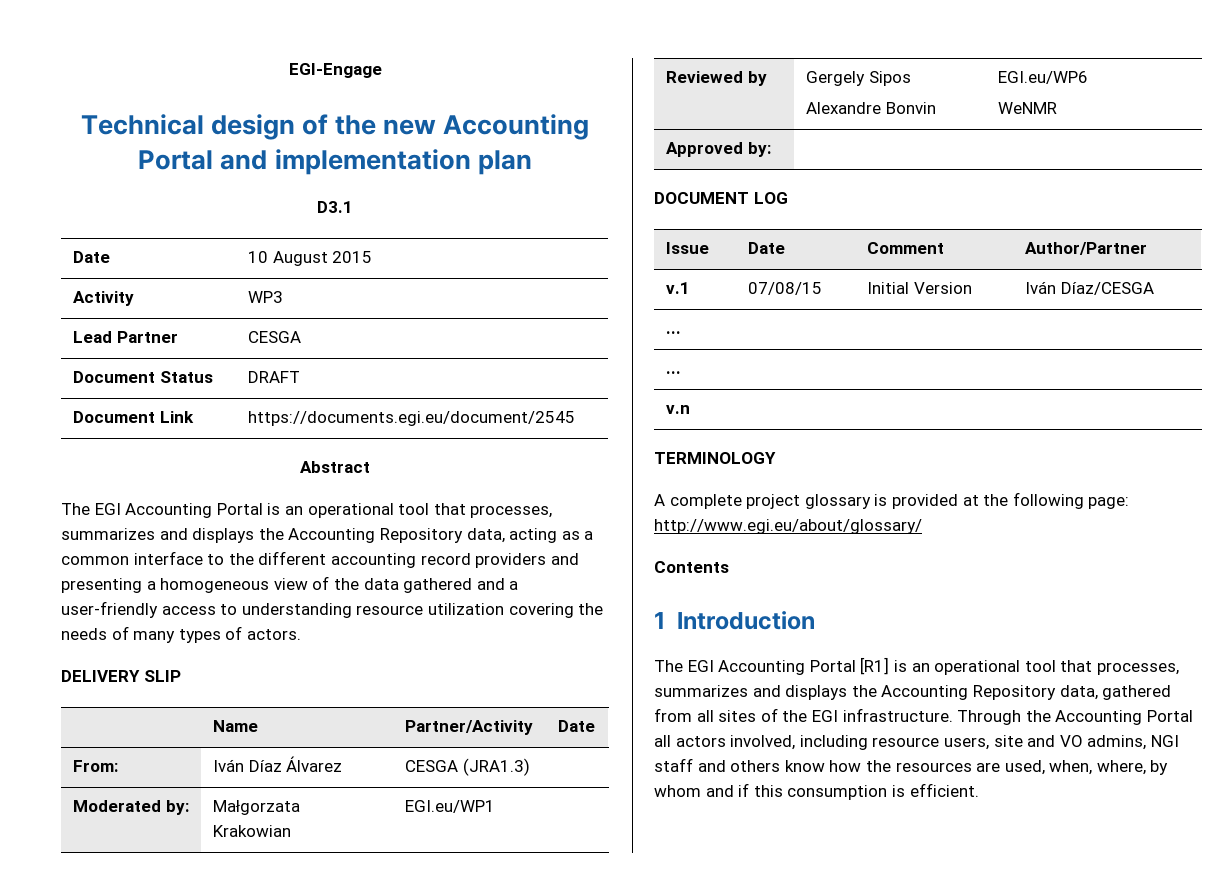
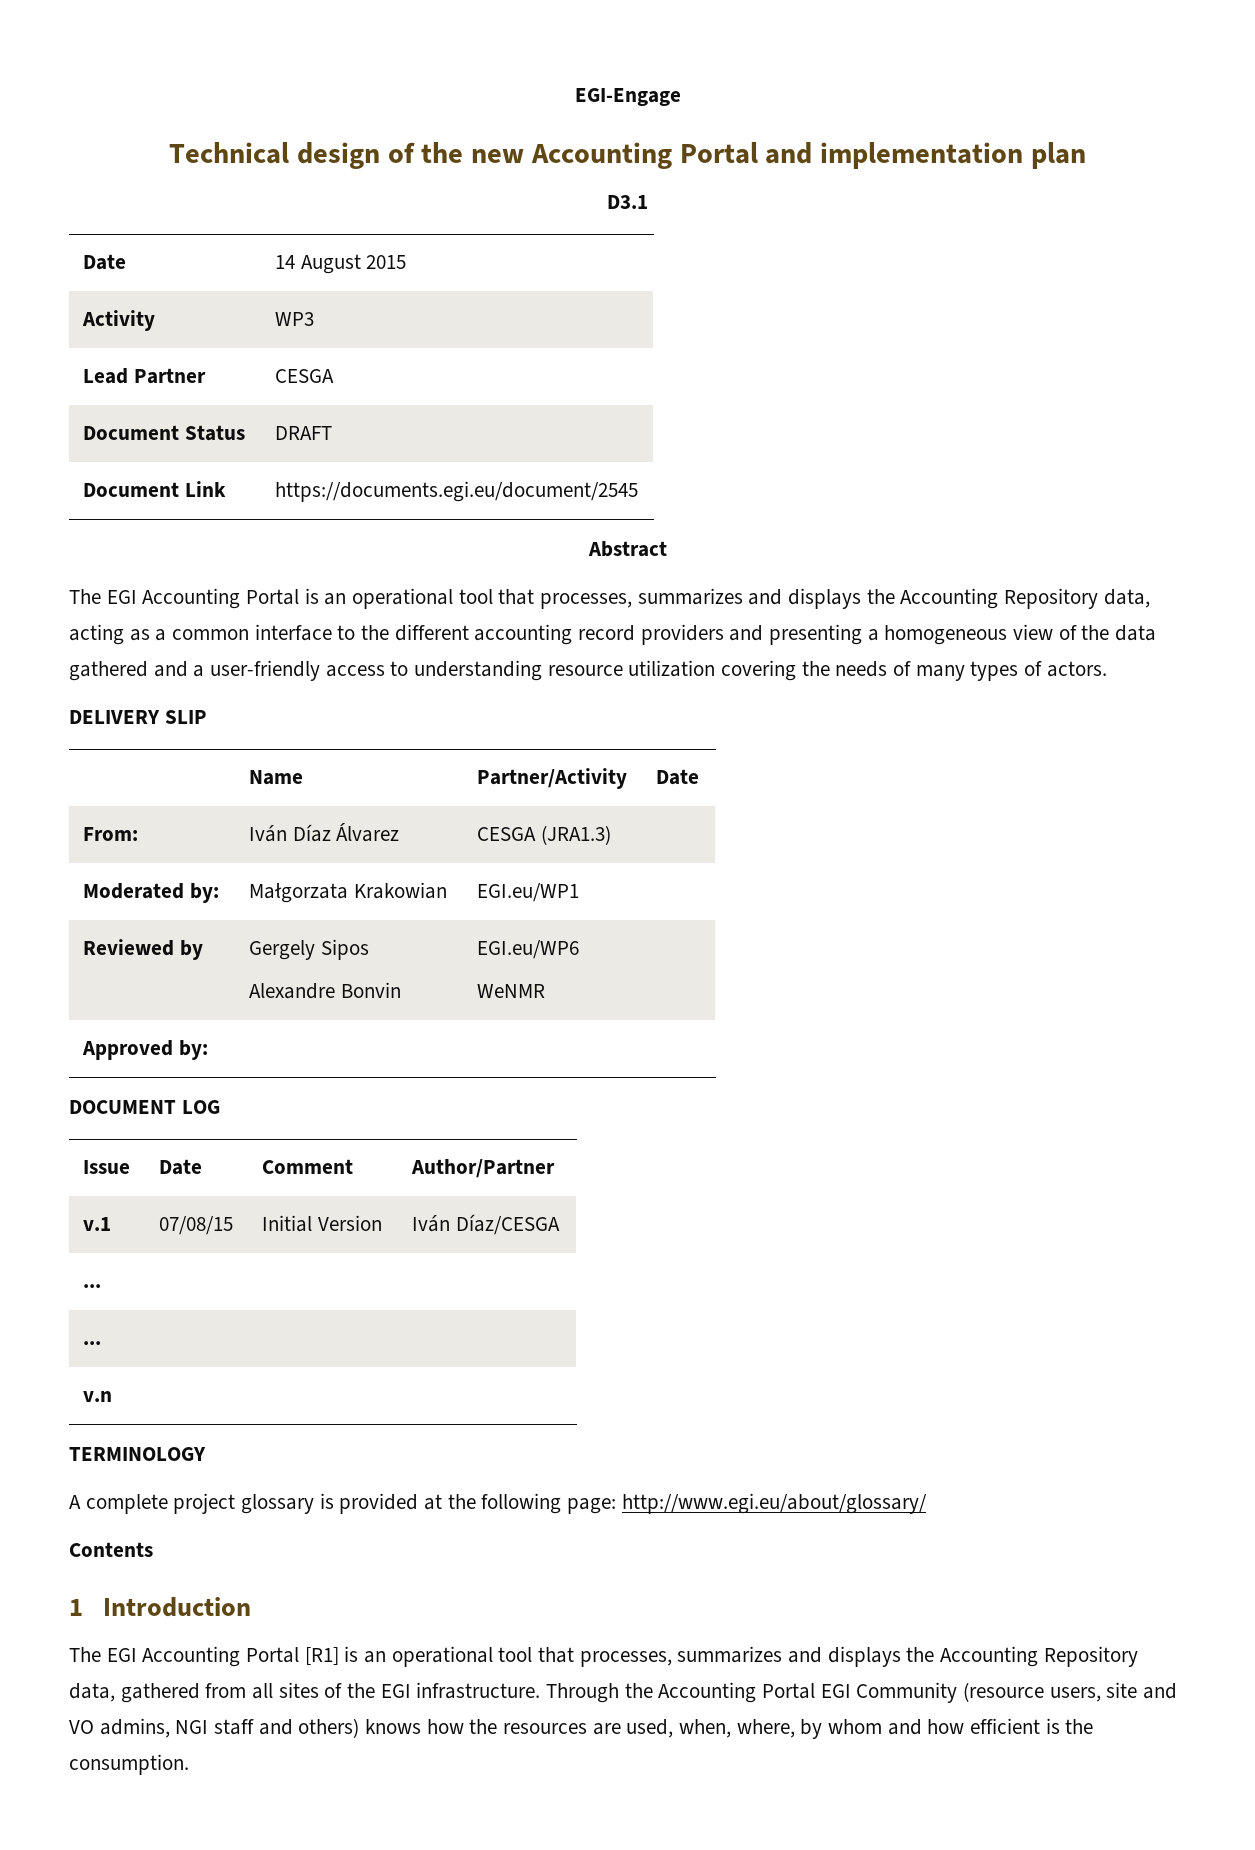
- Date | 10 August 2015
+ Date | 14 August 2015
- Through the Accounting Portal all actors involved, including resource users, site and VO admins, NGI staff and others know how the resources are used, when, where, by whom and if this consumption is efficient.
+ Through the Accounting Portal EGI Community (resource users, site and VO admins, NGI staff and others) knows how the resources are used, when, where, by whom and how efficient is the consumption.

